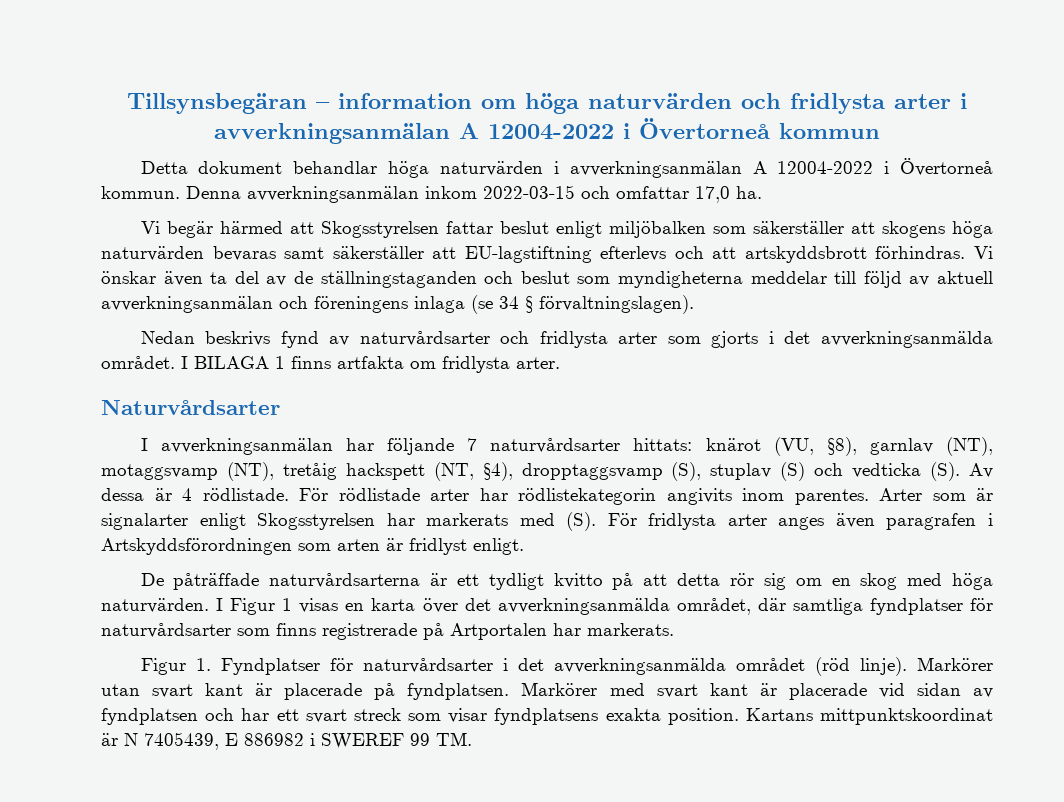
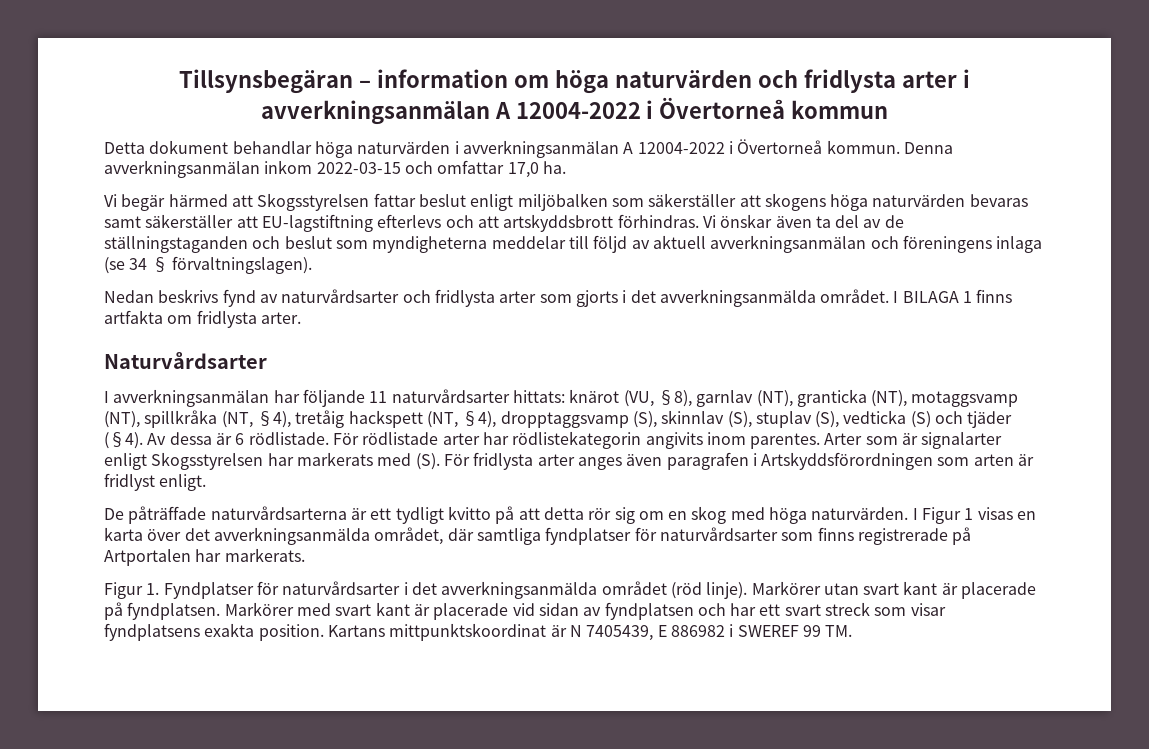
- I avverkningsanmälan har följande 7 naturvårdsarter hittats: knärot (VU, §8), garnlav (NT), motaggsvamp (NT), tretåig hackspett (NT, §4), dropptaggsvamp (S), stuplav (S) och vedticka (S). Av dessa är 4 rödlistade.
+ I avverkningsanmälan har följande 11 naturvårdsarter hittats: knärot (VU, §8), garnlav (NT), granticka (NT), motaggsvamp (NT), spillkråka (NT, §4), tretåig hackspett (NT, §4), dropptaggsvamp (S), skinnlav (S), stuplav (S), vedticka (S) och tjäder (§4). Av dessa är 6 rödlistade.

